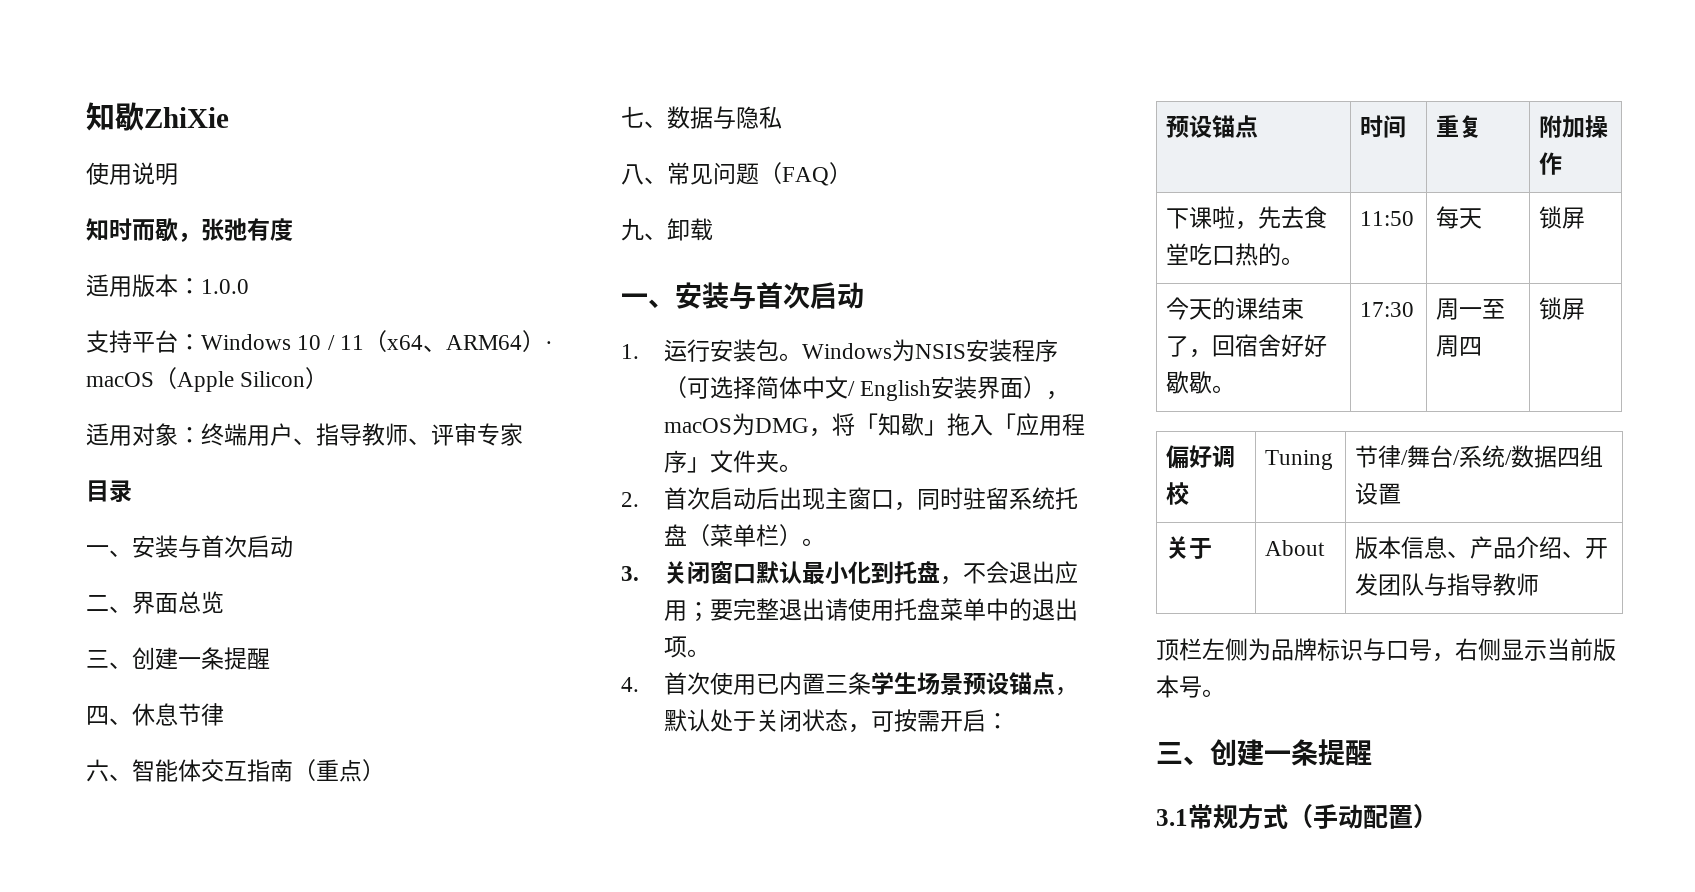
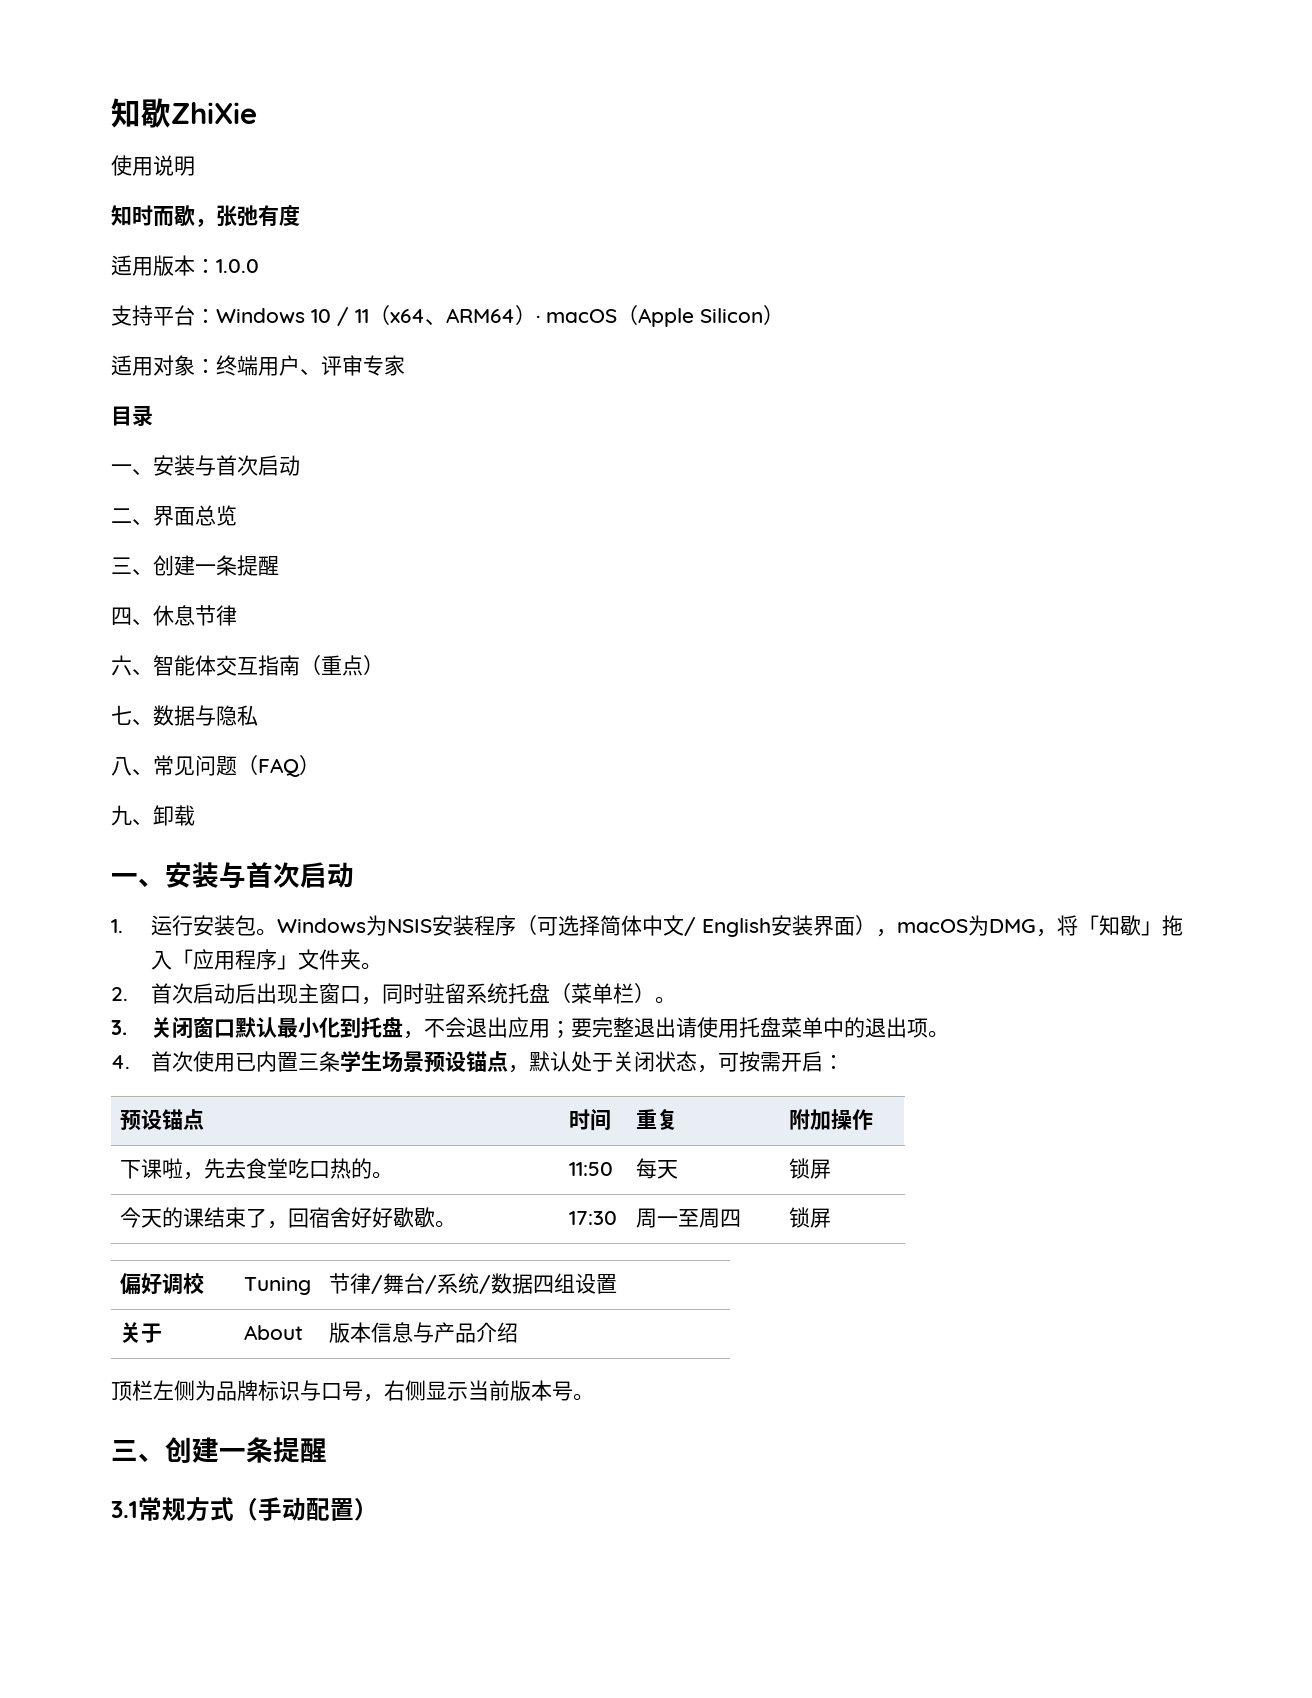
- 适用对象：终端用户、指导教师、评审专家
+ 适用对象：终端用户、评审专家
- 关于 | About | 版本信息、产品介绍、开发团队与指导教师
+ 关于 | About | 版本信息与产品介绍

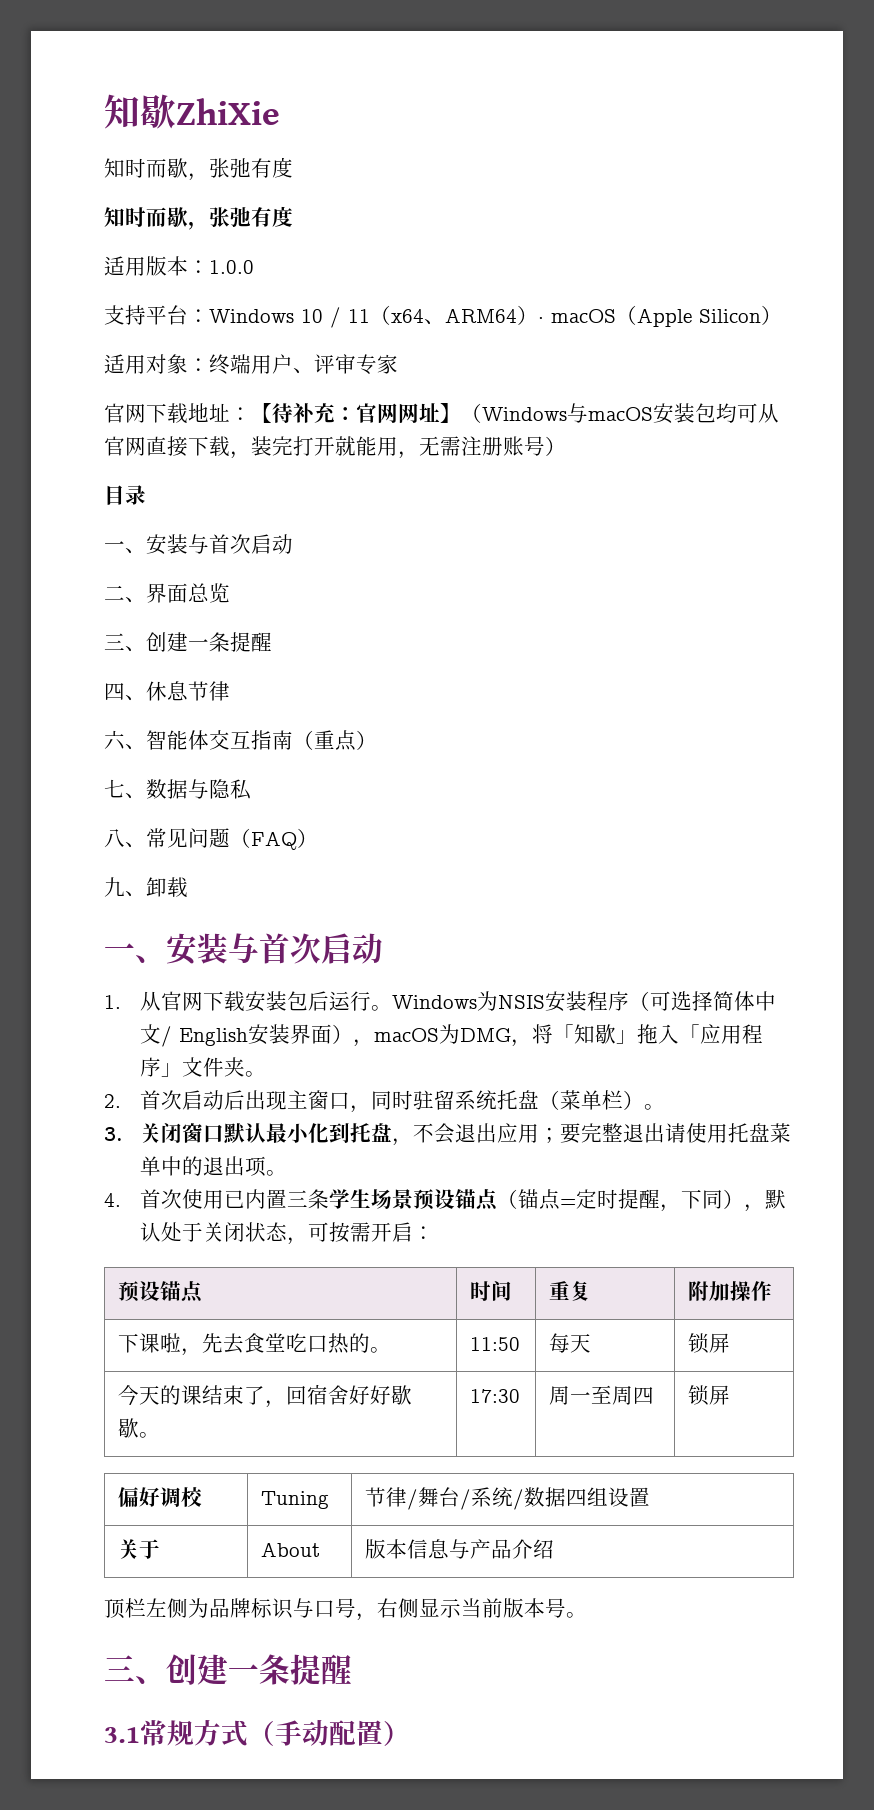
  知歇ZhiXie
- 使用说明
+ 知时而歇，张弛有度
+ 官网下载地址：【待补充：官网网址】（Windows与macOS安装包均可从官网直接下载，装完打开就能用，无需注册账号）
- 1.运行安装包。
+ 1.从官网下载安装包后运行。
- 4.首次使用已内置三条学生场景预设锚点，默认处于关闭状态，可按需开启：
+ 4.首次使用已内置三条学生场景预设锚点（锚点=定时提醒，下同），默认处于关闭状态，可按需开启：

